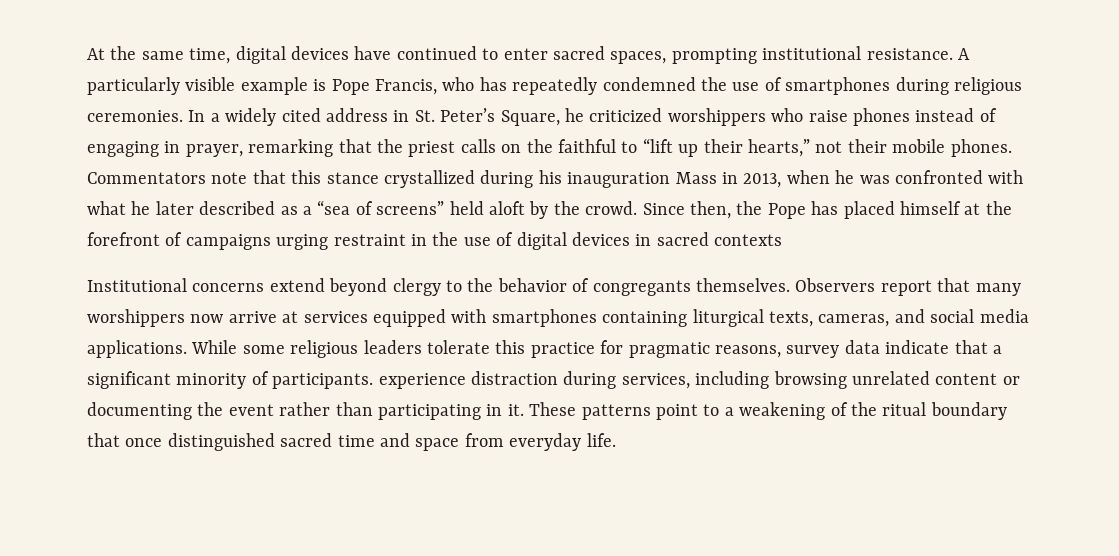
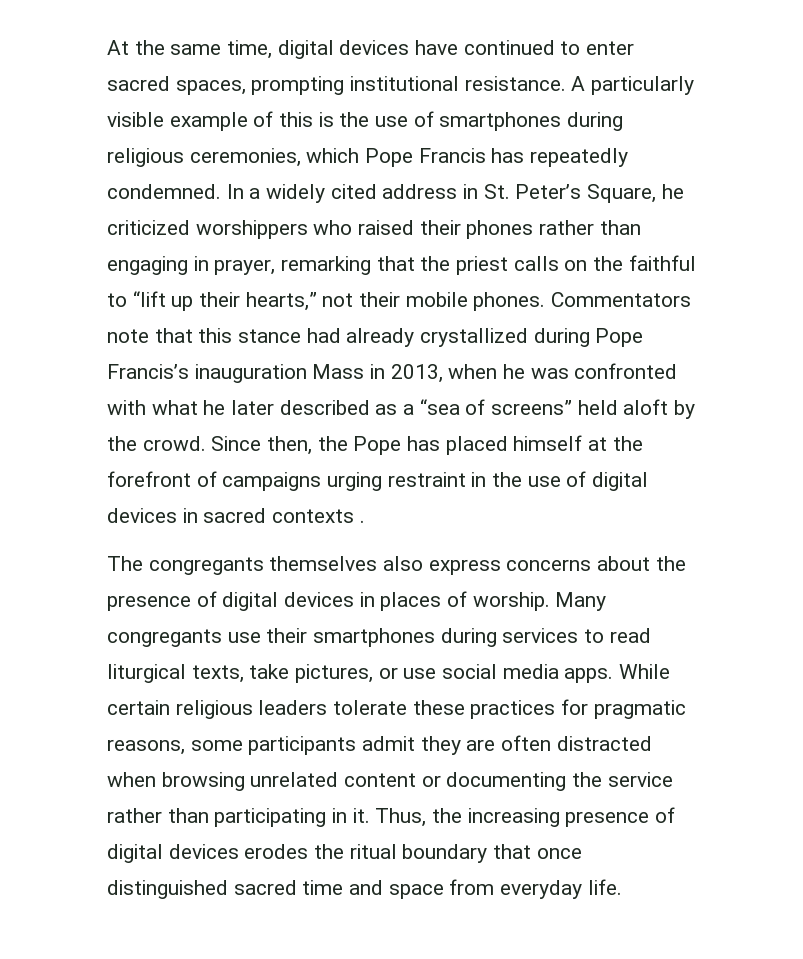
- A particularly visible example is Pope Francis, who has repeatedly condemned the use of smartphones during religious ceremonies.
+ A particularly visible example of this is the use of smartphones during religious ceremonies, which Pope Francis has repeatedly condemned.
- In a widely cited address in St. Peter’s Square, he criticized worshippers who raise phones instead of engaging in prayer, remarking that the priest calls on the faithful to “lift up their hearts,” not their mobile phones.
+ In a widely cited address in St. Peter’s Square, he criticized worshippers who raised their phones rather than engaging in prayer, remarking that the priest calls on the faithful to “lift up their hearts,” not their mobile phones.
- Commentators note that this stance crystallized during his inauguration Mass in 2013, when he was confronted with what he later described as a “sea of screens” held aloft by the crowd.
+ Commentators note that this stance had already crystallized during Pope Francis’s inauguration Mass in 2013, when he was confronted with what he later described as a “sea of screens” held aloft by the crowd.
- Since then, the Pope has placed himself at the forefront of campaigns urging restraint in the use of digital devices in sacred contexts
- Institutional concerns extend beyond clergy to the behavior of congregants themselves. Observers report that many worshippers now arrive at services equipped with smartphones containing liturgical texts, cameras, and social media applications. While some religious leaders tolerate this practice for pragmatic reasons, survey data indicate that a significant minority of participants. experience distraction during services, including browsing unrelated content or documenting the event rather than participating in it.
+ Since then, the Pope has placed himself at the forefront of campaigns urging restraint in the use of digital devices in sacred contexts .
+ The congregants themselves also express concerns about the presence of digital devices in places of worship. Many congregants use their smartphones during services to read liturgical texts, take pictures, or use social media apps. While certain religious leaders tolerate these practices for pragmatic reasons, some participants admit they are often distracted when browsing unrelated content or documenting the service rather than participating in it.
- These patterns point to a weakening of the ritual boundary that once distinguished sacred time and space from everyday life.
+ Thus, the increasing presence of digital devices erodes the ritual boundary that once distinguished sacred time and space from everyday life.

